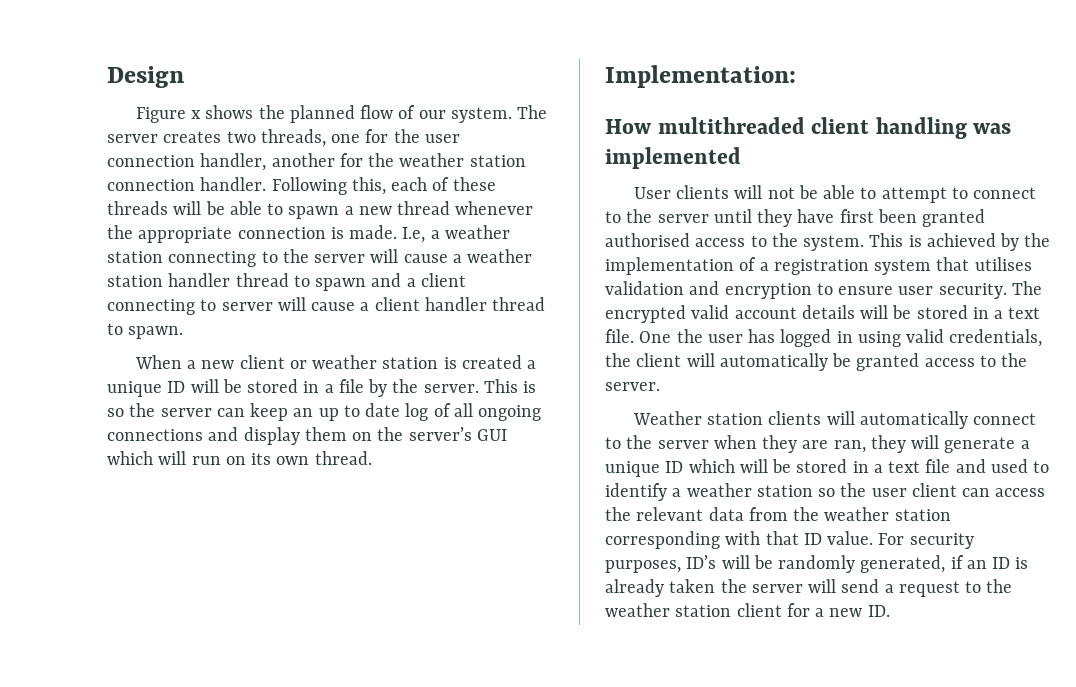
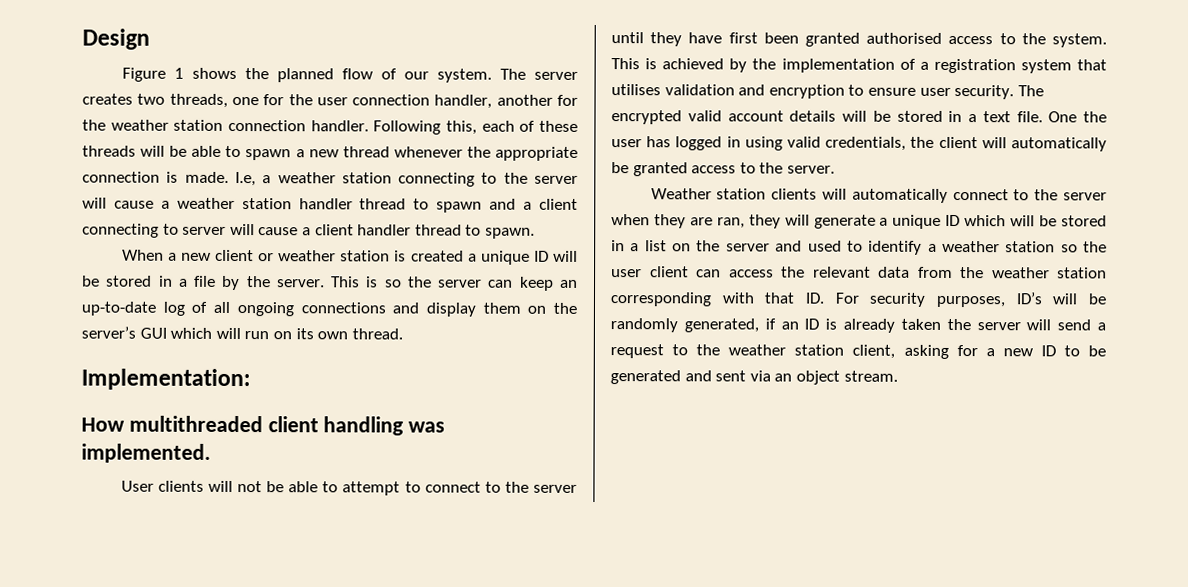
- Figure x shows the planned flow of our system.
+ Figure 1 shows the planned flow of our system.
- This is so the server can keep an up to date log of all ongoing connections and display them on the server’s GUI which will run on its own thread.
+ This is so the server can keep an up-to-date log of all ongoing connections and display them on the server’s GUI which will run on its own thread.
- How multithreaded client handling was implemented
+ How multithreaded client handling was implemented.
- Weather station clients will automatically connect to the server when they are ran, they will generate a unique ID which will be stored in a text file and used to identify a weather station so the user client can access the relevant data from the weather station corresponding with that ID value. For security purposes, ID’s will be randomly generated, if an ID is already taken the server will send a request to the weather station client for a new ID.
+ Weather station clients will automatically connect to the server when they are ran, they will generate a unique ID which will be stored in a list on the server and used to identify a weather station so the user client can access the relevant data from the weather station corresponding with that ID. For security purposes, ID’s will be randomly generated, if an ID is already taken the server will send a request to the weather station client, asking for a new ID to be generated and sent via an object stream.

